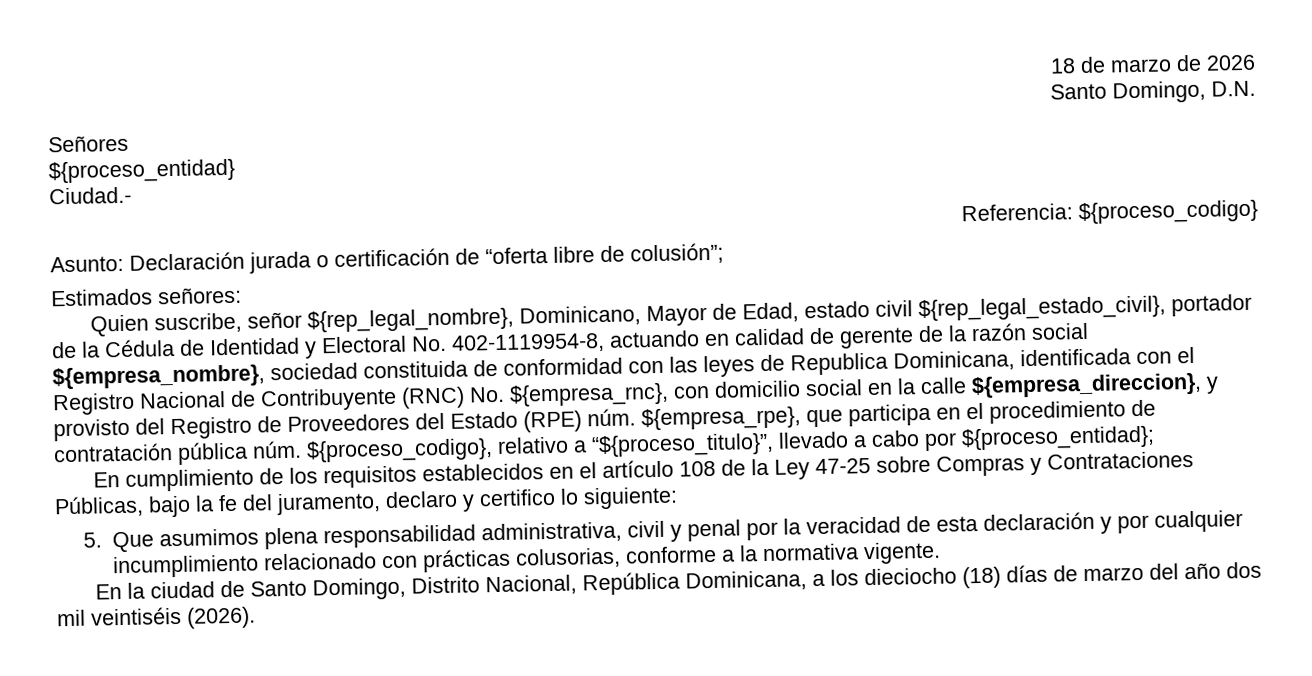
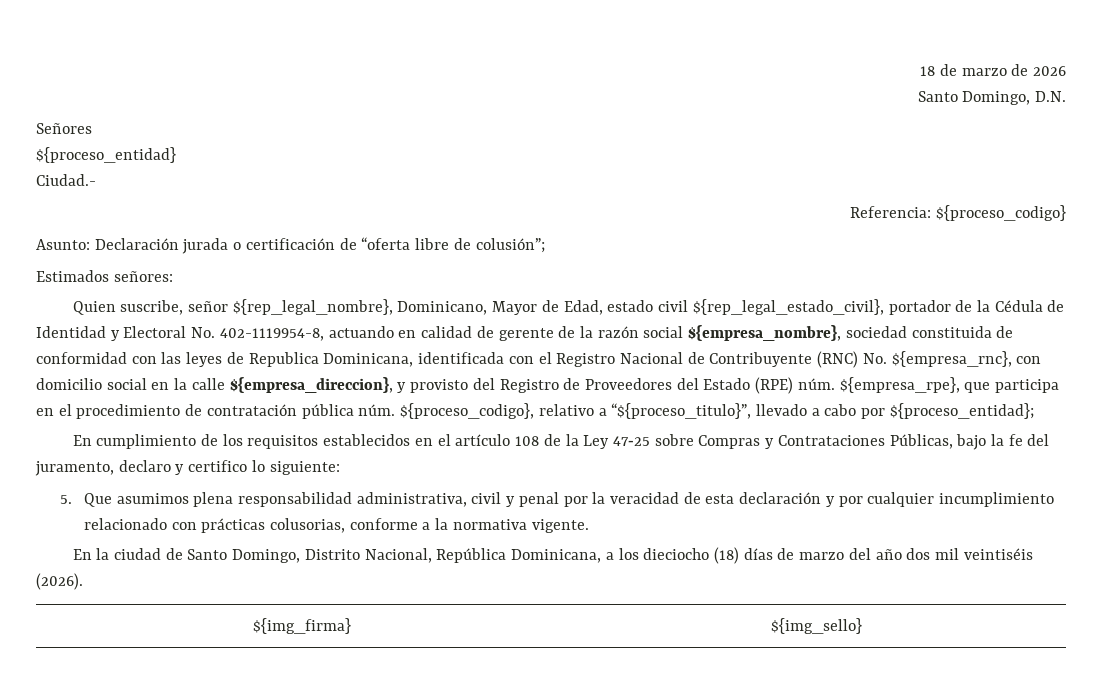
+ ${img_firma} | ${img_sello}

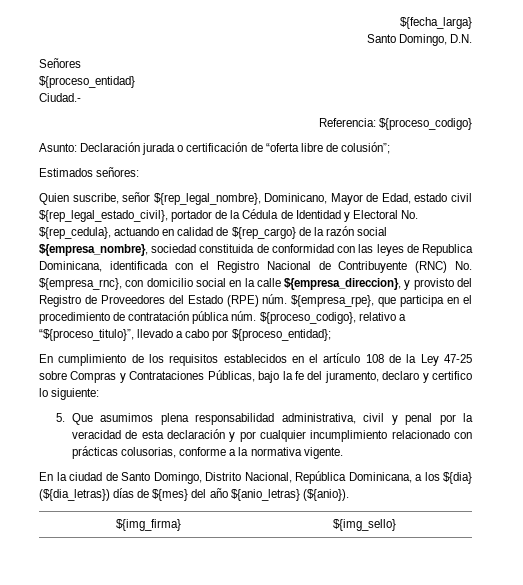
- 18 de marzo de 2026
+ ${fecha_larga}
- Quien suscribe, señor ${rep_legal_nombre}, Dominicano, Mayor de Edad, estado civil ${rep_legal_estado_civil}, portador de la Cédula de Identidad y Electoral No. 402-1119954-8, actuando en calidad de gerente de la razón social ${empresa_nombre}, sociedad constituida de conformidad con las leyes de Republica Dominicana, identificada con el Registro Nacional de Contribuyente (RNC) No. ${empresa_rnc}, con domicilio social en la calle ${empresa_direccion}, y provisto del Registro de Proveedores del Estado (RPE) núm.
+ Quien suscribe, señor ${rep_legal_nombre}, Dominicano, Mayor de Edad, estado civil ${rep_legal_estado_civil}, portador de la Cédula de Identidad y Electoral No. ${rep_cedula}, actuando en calidad de ${rep_cargo} de la razón social ${empresa_nombre}, sociedad constituida de conformidad con las leyes de Republica Dominicana, identificada con el Registro Nacional de Contribuyente (RNC) No. ${empresa_rnc}, con domicilio social en la calle ${empresa_direccion}, y provisto del Registro de Proveedores del Estado (RPE) núm.
- En la ciudad de Santo Domingo, Distrito Nacional, República Dominicana, a los dieciocho (18) días de marzo del año dos mil veintiséis (2026).
+ En la ciudad de Santo Domingo, Distrito Nacional, República Dominicana, a los ${dia} (${dia_letras}) días de ${mes} del año ${anio_letras} (${anio}).

